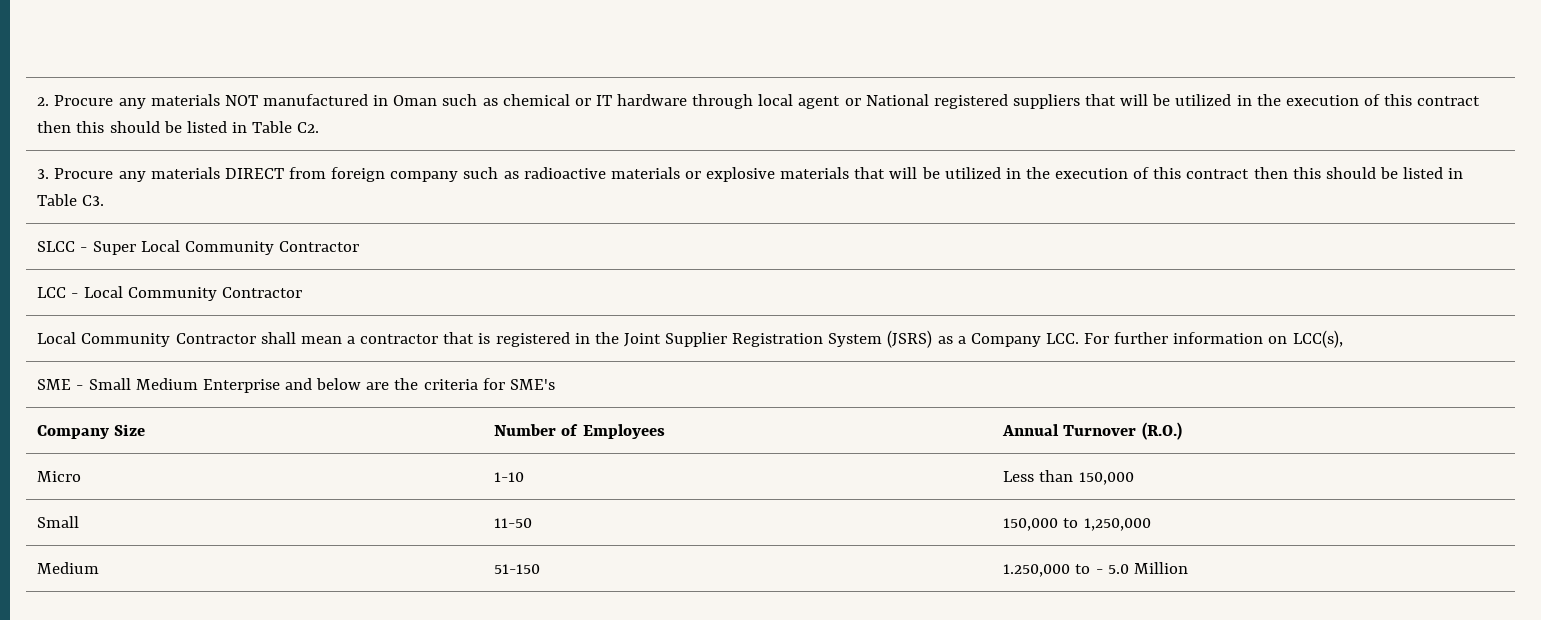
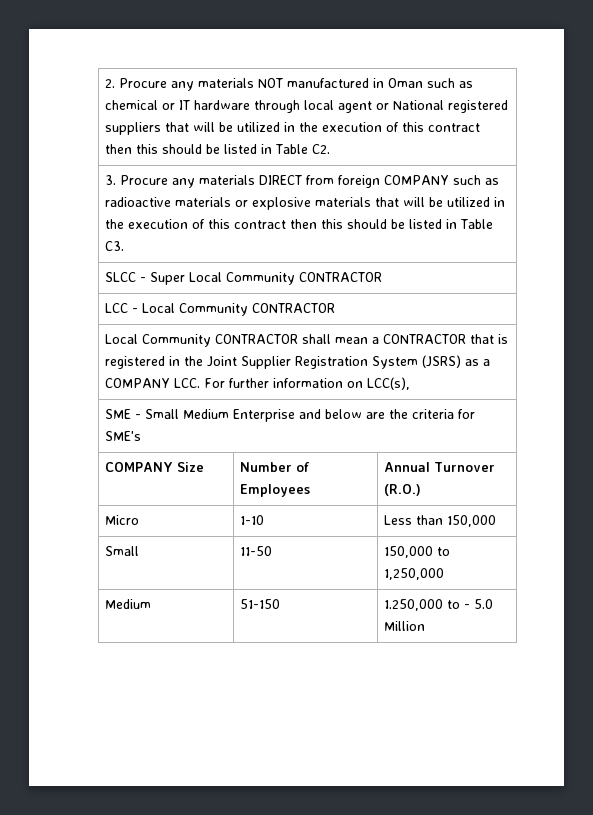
- 3. Procure any materials DIRECT from foreign company such as radioactive materials or explosive materials that will be utilized in the execution of this contract then this should be listed in Table C3.
+ 3. Procure any materials DIRECT from foreign COMPANY such as radioactive materials or explosive materials that will be utilized in the execution of this contract then this should be listed in Table C3.
- SLCC - Super Local Community Contractor
+ SLCC - Super Local Community CONTRACTOR
- LCC - Local Community Contractor
- Local Community Contractor shall mean a contractor that is registered in the Joint Supplier Registration System (JSRS) as a Company LCC. For further information on LCC(s),
+ LCC - Local Community CONTRACTOR
+ Local Community CONTRACTOR shall mean a CONTRACTOR that is registered in the Joint Supplier Registration System (JSRS) as a COMPANY LCC. For further information on LCC(s),
- Company Size | Number of Employees | Annual Turnover (R.O.)
+ COMPANY Size | Number of Employees | Annual Turnover (R.O.)

